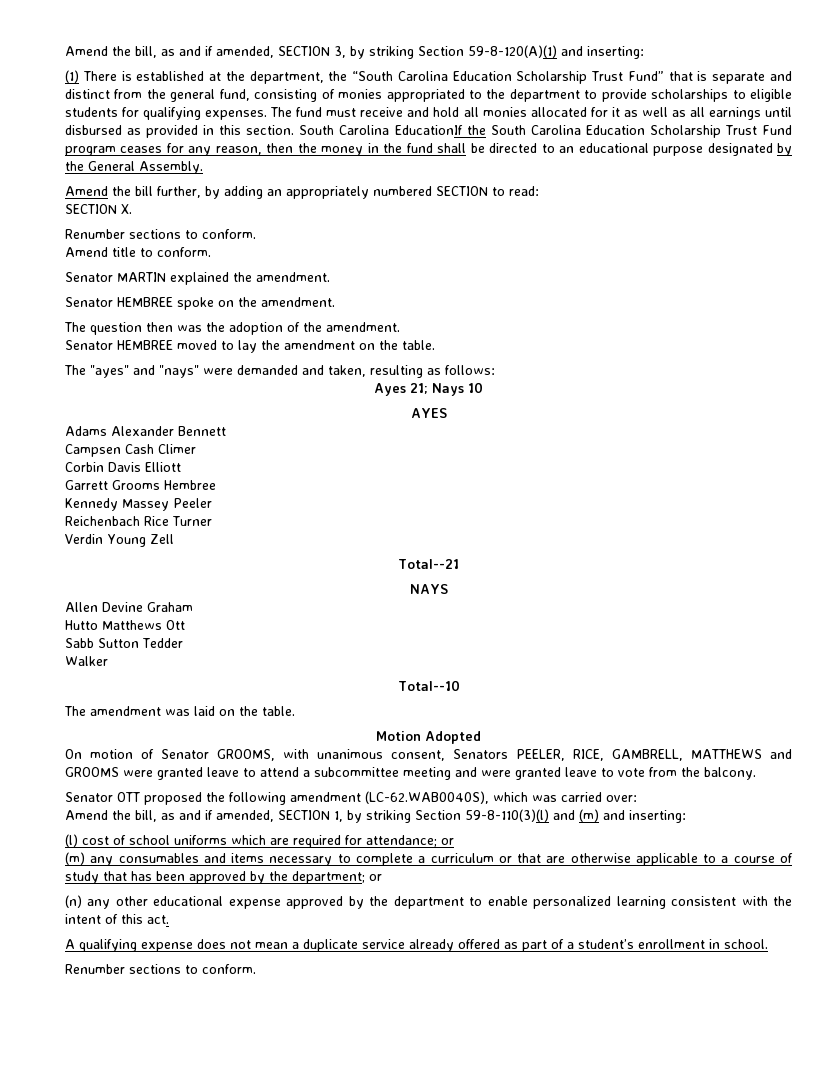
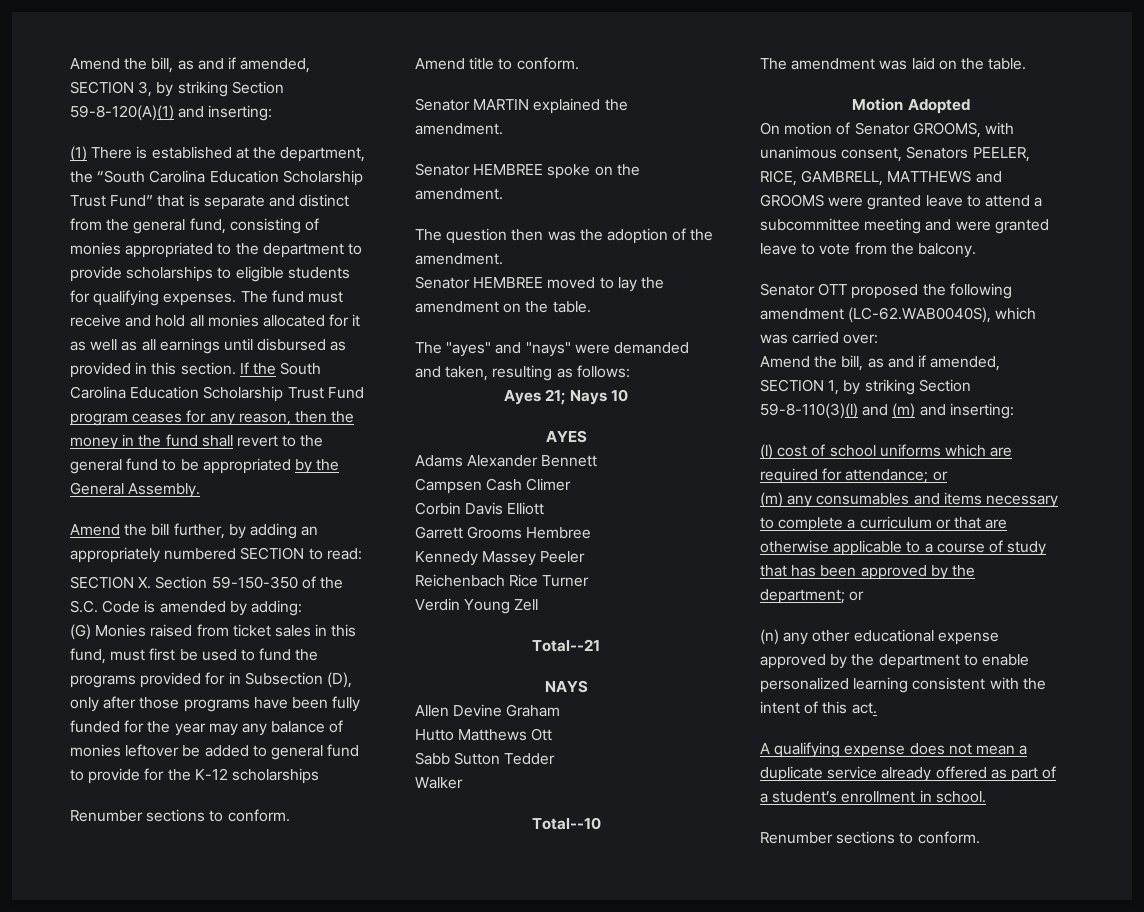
- South Carolina EducationIf the South Carolina Education Scholarship Trust Fund program ceases for any reason, then the money in the fund shall be directed to an educational purpose designated by the General Assembly.
+ If the South Carolina Education Scholarship Trust Fund program ceases for any reason, then the money in the fund shall revert to the general fund to be appropriated by the General Assembly.
- SECTION X.
+ SECTION X. Section 59-150-350 of the S.C. Code is amended by adding:
+ (G) Monies raised from ticket sales in this fund, must first be used to fund the programs provided for in Subsection (D), only after those programs have been fully funded for the year may any balance of monies leftover be added to general fund to provide for the K-12 scholarships

